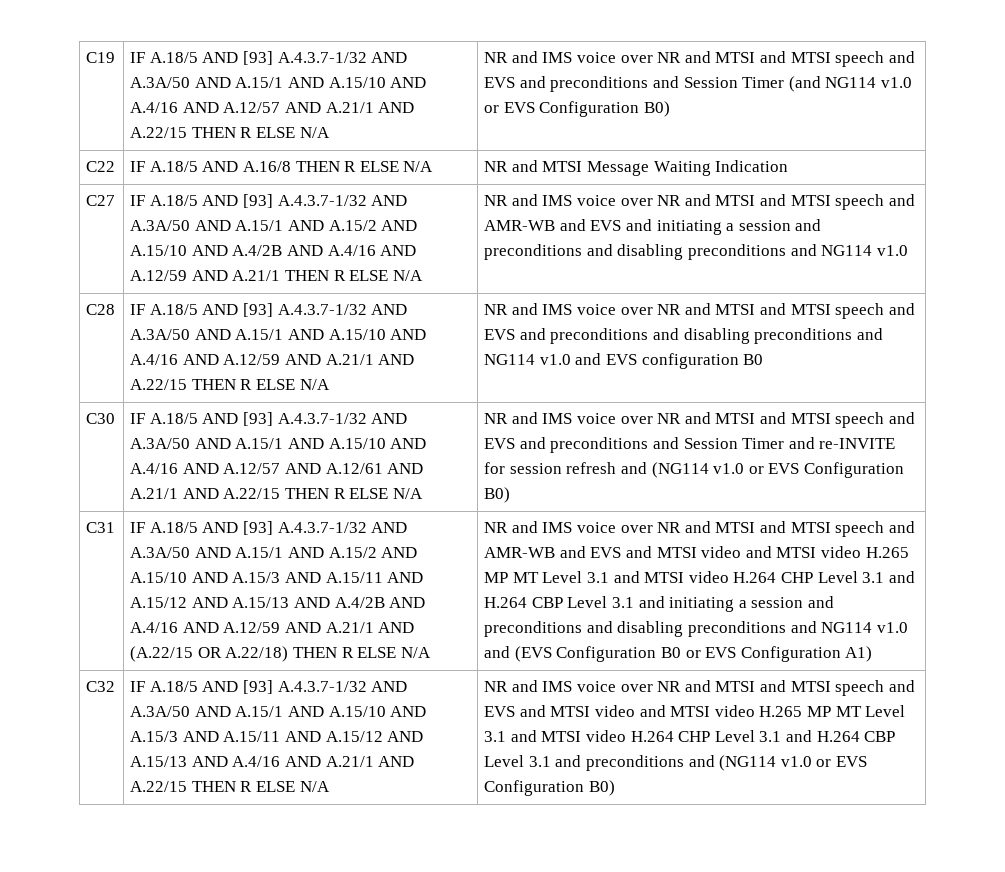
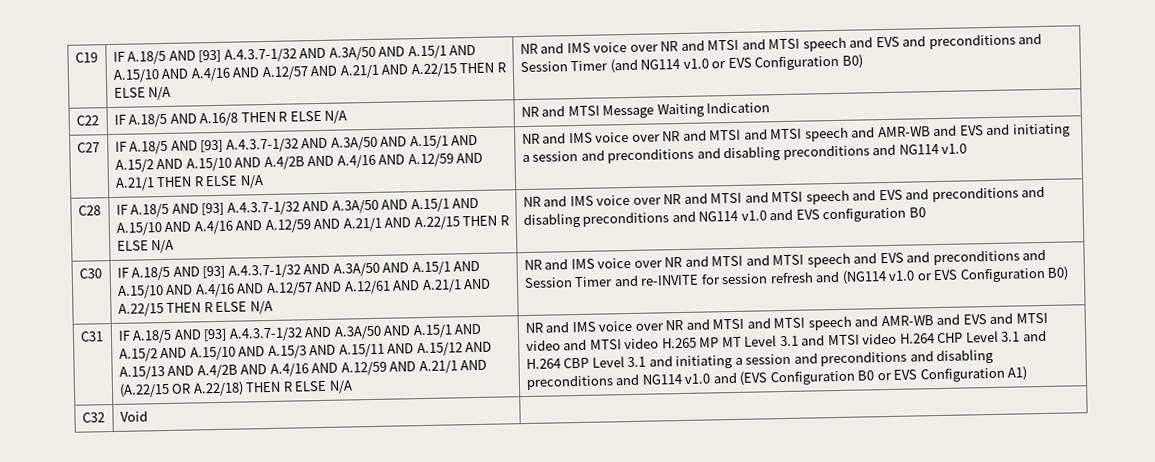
- IF A.18/5 AND [93] A.4.3.7-1/32 AND A.3A/50 AND A.15/1 AND A.15/10 AND A.15/3 AND A.15/11 AND A.15/12 AND A.15/13 AND A.4/16 AND A.21/1 AND A.22/15 THEN R ELSE N/A | NR and IMS voice over NR and MTSI and MTSI speech and EVS and MTSI video and MTSI video H.265 MP MT Level 3.1 and MTSI video H.264 CHP Level 3.1 and H.264 CBP Level 3.1 and preconditions and (NG114 v1.0 or EVS Configuration B0)
+ Void

